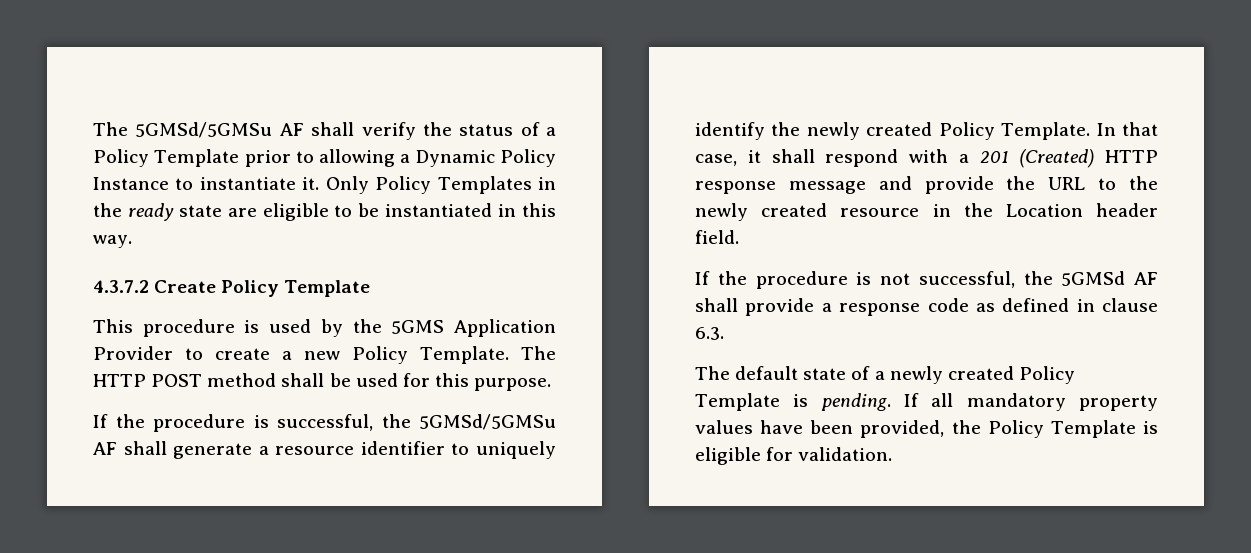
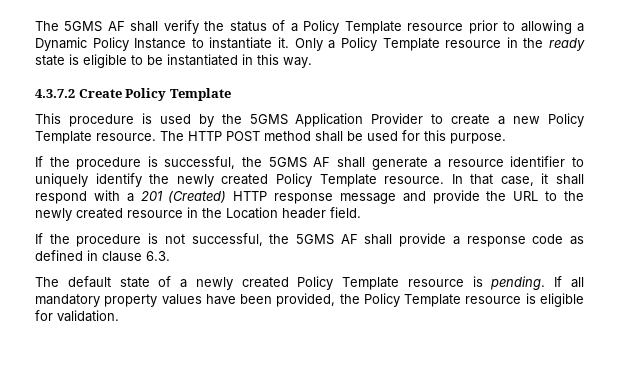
- The 5GMSd/5GMSu AF shall verify the status of a Policy Template prior to allowing a Dynamic Policy Instance to instantiate it.
+ The 5GMS AF shall verify the status of a Policy Template resource prior to allowing a Dynamic Policy Instance to instantiate it.
- Only Policy Templates in the ready state are eligible to be instantiated in this way.
+ Only a Policy Template resource in the ready state is eligible to be instantiated in this way.
- This procedure is used by the 5GMS Application Provider to create a new Policy Template.
+ This procedure is used by the 5GMS Application Provider to create a new Policy Template resource.
- If the procedure is successful, the 5GMSd/5GMSu AF shall generate a resource identifier to uniquely identify the newly created Policy Template.
+ If the procedure is successful, the 5GMS AF shall generate a resource identifier to uniquely identify the newly created Policy Template resource.
- If the procedure is not successful, the 5GMSd AF shall provide a response code as defined in clause 6.3.
+ If the procedure is not successful, the 5GMS AF shall provide a response code as defined in clause 6.3.
- The default state of a newly created Policy Template is pending.
+ The default state of a newly created Policy Template resource is pending.
- If all mandatory property values have been provided, the Policy Template is eligible for validation.
+ If all mandatory property values have been provided, the Policy Template resource is eligible for validation.

